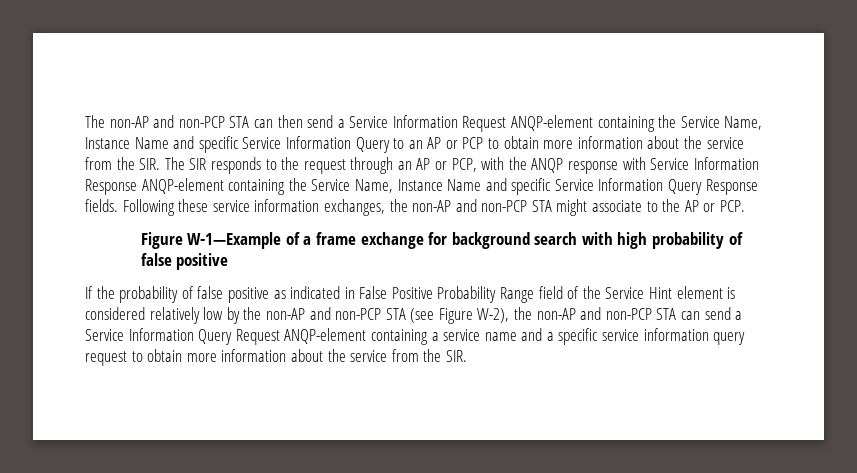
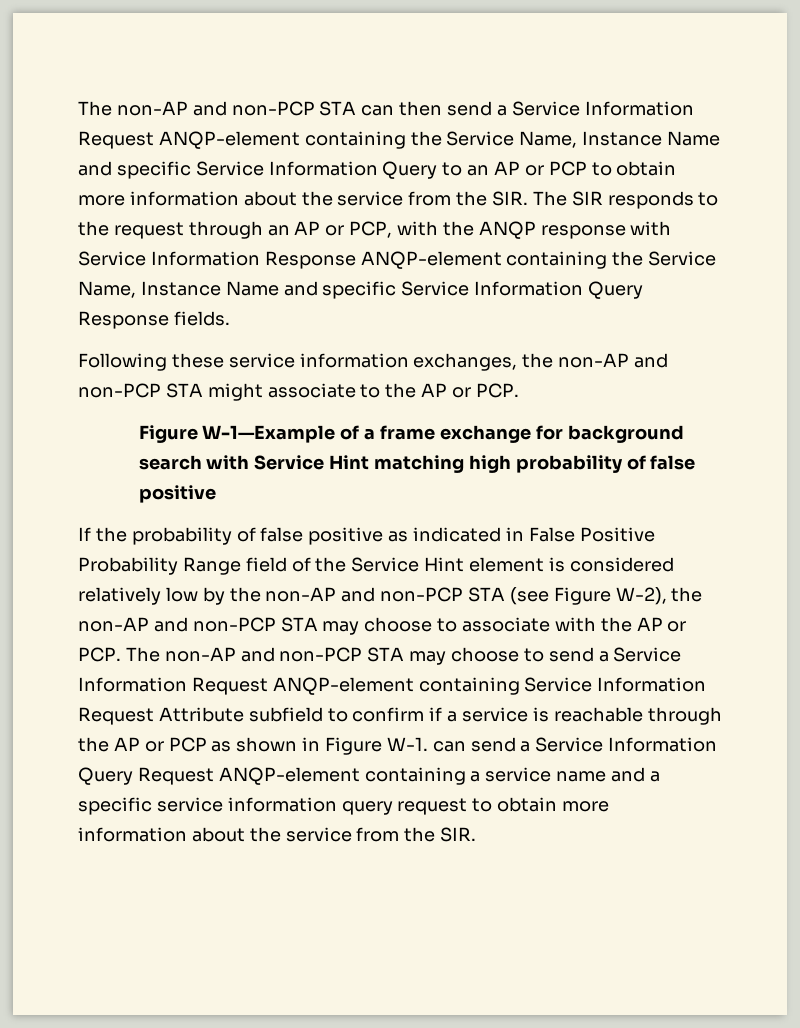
- The non-AP and non-PCP STA can then send a Service Information Request ANQP-element containing the Service Name, Instance Name and specific Service Information Query to an AP or PCP to obtain more information about the service from the SIR. The SIR responds to the request through an AP or PCP, with the ANQP response with Service Information Response ANQP-element containing the Service Name, Instance Name and specific Service Information Query Response fields. Following these service information exchanges, the non-AP and non-PCP STA might associate to the AP or PCP.
+ The non-AP and non-PCP STA can then send a Service Information Request ANQP-element containing the Service Name, Instance Name and specific Service Information Query to an AP or PCP to obtain more information about the service from the SIR. The SIR responds to the request through an AP or PCP, with the ANQP response with Service Information Response ANQP-element containing the Service Name, Instance Name and specific Service Information Query Response fields.
+ Following these service information exchanges, the non-AP and non-PCP STA might associate to the AP or PCP.
- Figure W-1—Example of a frame exchange for background search with high probability of false positive
+ Figure W-1—Example of a frame exchange for background search with Service Hint matching high probability of false positive
- If the probability of false positive as indicated in False Positive Probability Range field of the Service Hint element is considered relatively low by the non-AP and non-PCP STA (see Figure W-2), the non-AP and non-PCP STA can send a Service Information Query Request ANQP-element containing a service name and a specific service information query request to obtain more information about the service from the SIR.
+ If the probability of false positive as indicated in False Positive Probability Range field of the Service Hint element is considered relatively low by the non-AP and non-PCP STA (see Figure W-2), the non-AP and non-PCP STA may choose to associate with the AP or PCP. The non-AP and non-PCP STA may choose to send a Service Information Request ANQP-element containing Service Information Request Attribute subfield to confirm if a service is reachable through the AP or PCP as shown in Figure W-1. can send a Service Information Query Request ANQP-element containing a service name and a specific service information query request to obtain more information about the service from the SIR.

